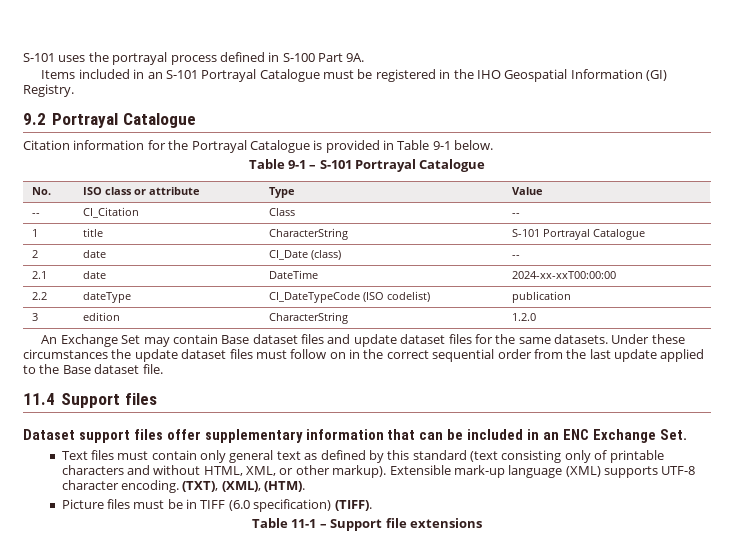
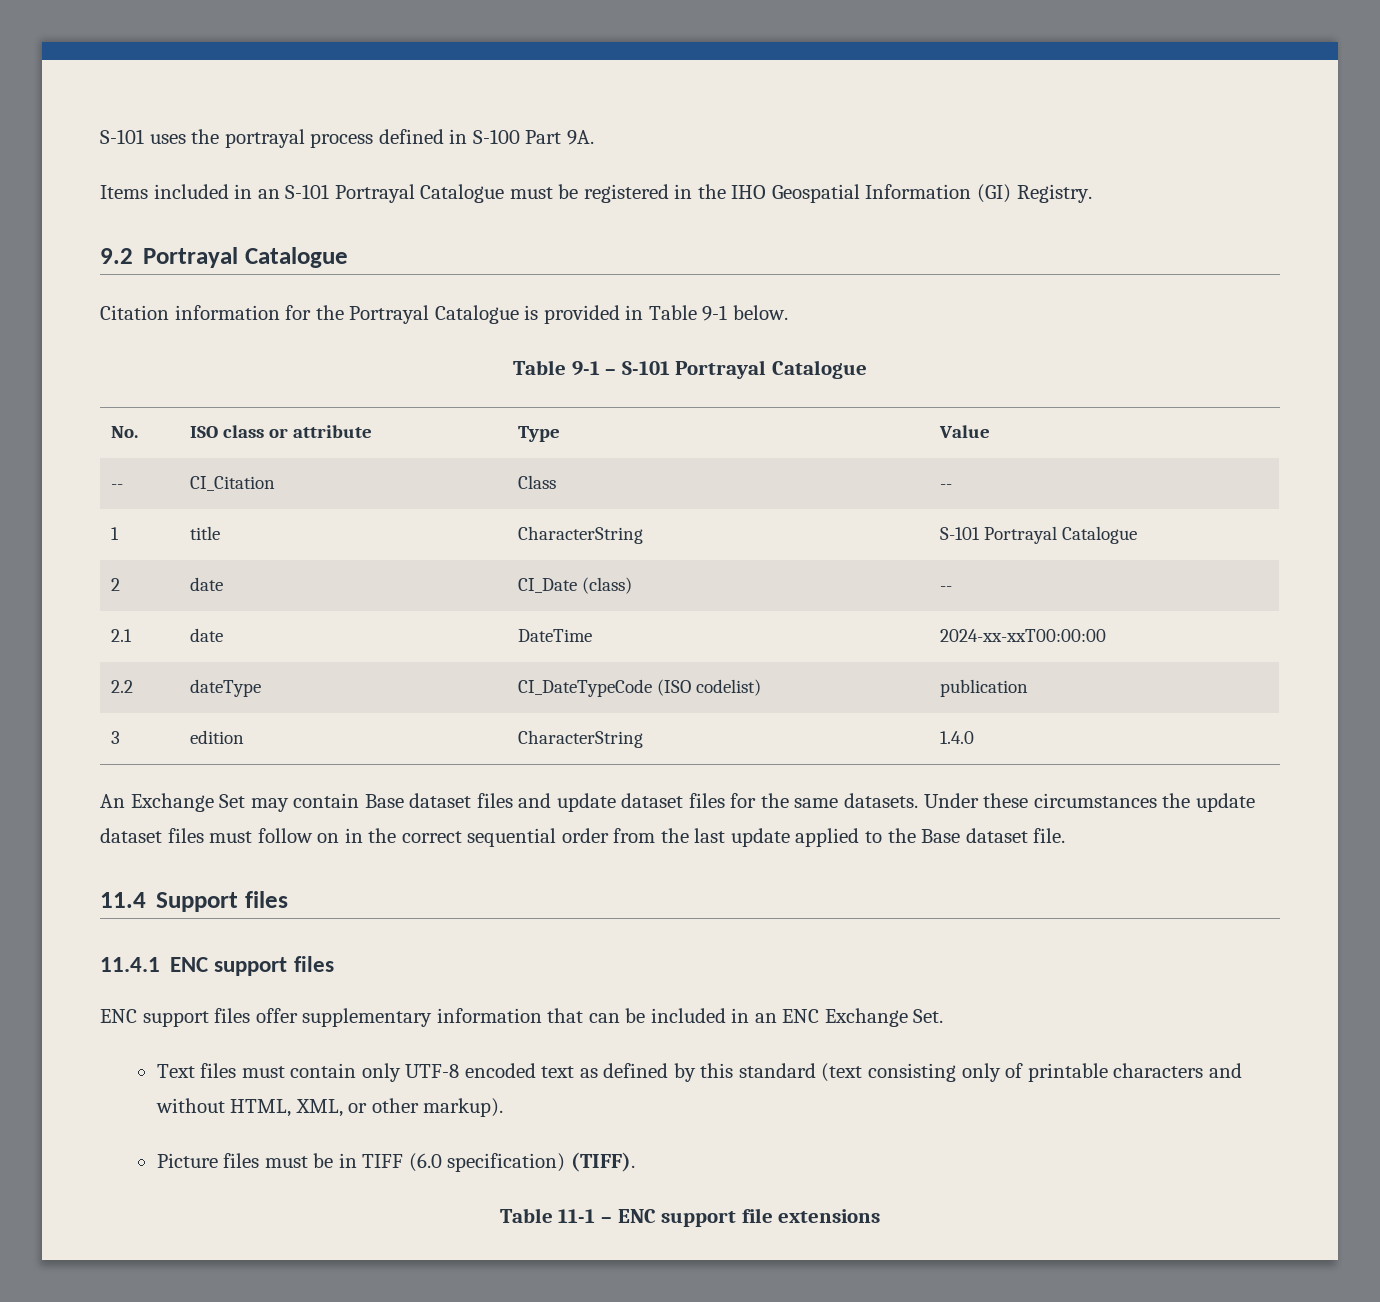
- 3 | edition | CharacterString | 1.2.0
+ 3 | edition | CharacterString | 1.4.0
- Dataset support files offer supplementary information that can be included in an ENC Exchange Set.
+ 11.4.1 ENC support files
+ ENC support files offer supplementary information that can be included in an ENC Exchange Set.
- Text files must contain only general text as defined by this standard (text consisting only of printable characters and without HTML, XML, or other markup). Extensible mark-up language (XML) supports UTF-8 character encoding. (TXT), (XML), (HTM).
+ Text files must contain only UTF-8 encoded text as defined by this standard (text consisting only of printable characters and without HTML, XML, or other markup).
- Table 11-1 – Support file extensions
+ Table 11-1 – ENC support file extensions

